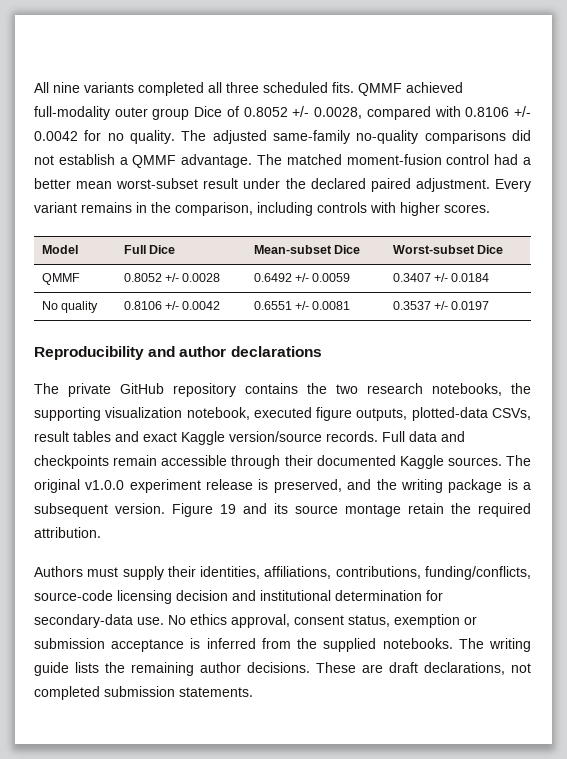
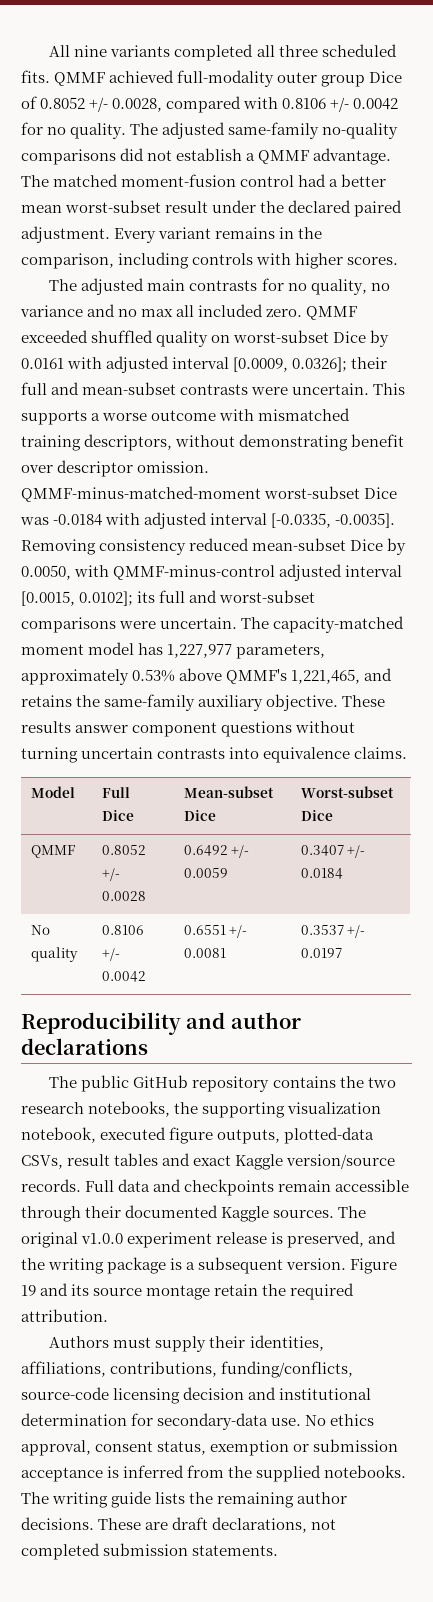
+ The adjusted main contrasts for no quality, no variance and no max all included zero. QMMF exceeded shuffled quality on worst-subset Dice by 0.0161 with adjusted interval [0.0009, 0.0326]; their full and mean-subset contrasts were uncertain. This supports a worse outcome with mismatched training descriptors, without demonstrating benefit over descriptor omission. QMMF-minus-matched-moment worst-subset Dice was -0.0184 with adjusted interval [-0.0335, -0.0035]. Removing consistency reduced mean-subset Dice by 0.0050, with QMMF-minus-control adjusted interval [0.0015, 0.0102]; its full and worst-subset comparisons were uncertain. The capacity-matched moment model has 1,227,977 parameters, approximately 0.53% above QMMF's 1,221,465, and retains the same-family auxiliary objective. These results answer component questions without turning uncertain contrasts into equivalence claims.
- The private GitHub repository contains the two research notebooks, the supporting visualization notebook, executed figure outputs, plotted-data CSVs, result tables and exact Kaggle version/source records.
+ The public GitHub repository contains the two research notebooks, the supporting visualization notebook, executed figure outputs, plotted-data CSVs, result tables and exact Kaggle version/source records.

